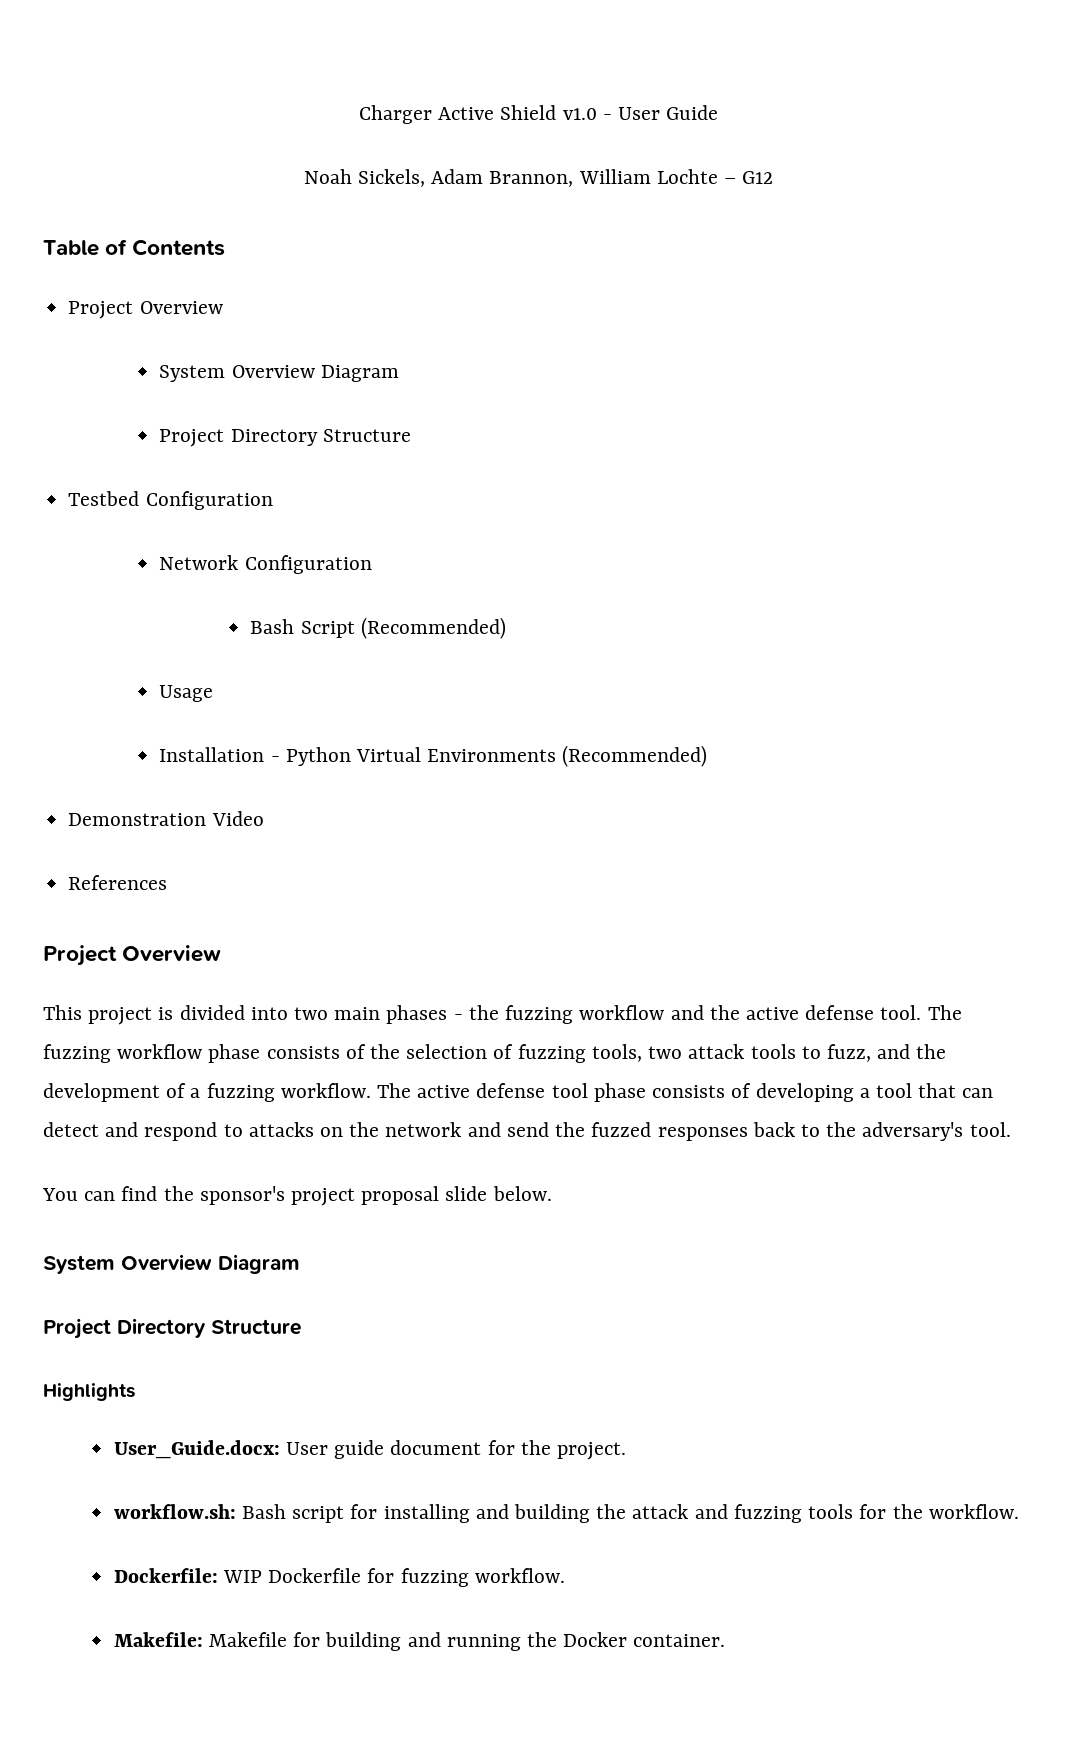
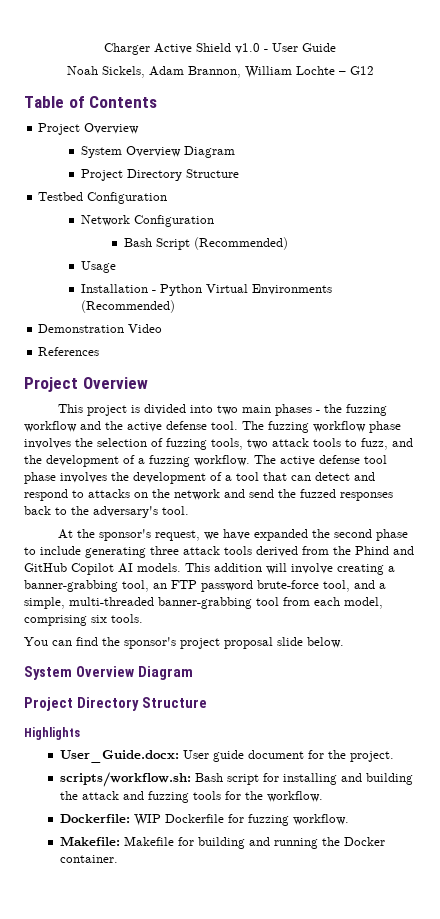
- The fuzzing workflow phase consists of the selection of fuzzing tools, two attack tools to fuzz, and the development of a fuzzing workflow.
+ The fuzzing workflow phase involves the selection of fuzzing tools, two attack tools to fuzz, and the development of a fuzzing workflow.
- The active defense tool phase consists of developing a tool that can detect and respond to attacks on the network and send the fuzzed responses back to the adversary's tool.
+ The active defense tool phase involves the development of a tool that can detect and respond to attacks on the network and send the fuzzed responses back to the adversary's tool.
+ At the sponsor's request, we have expanded the second phase to include generating three attack tools derived from the Phind and GitHub Copilot AI models. This addition will involve creating a banner-grabbing tool, an FTP password brute-force tool, and a simple, multi-threaded banner-grabbing tool from each model, comprising six tools.
- workflow.sh: Bash script for installing and building the attack and fuzzing tools for the workflow.
+ scripts/workflow.sh: Bash script for installing and building the attack and fuzzing tools for the workflow.

